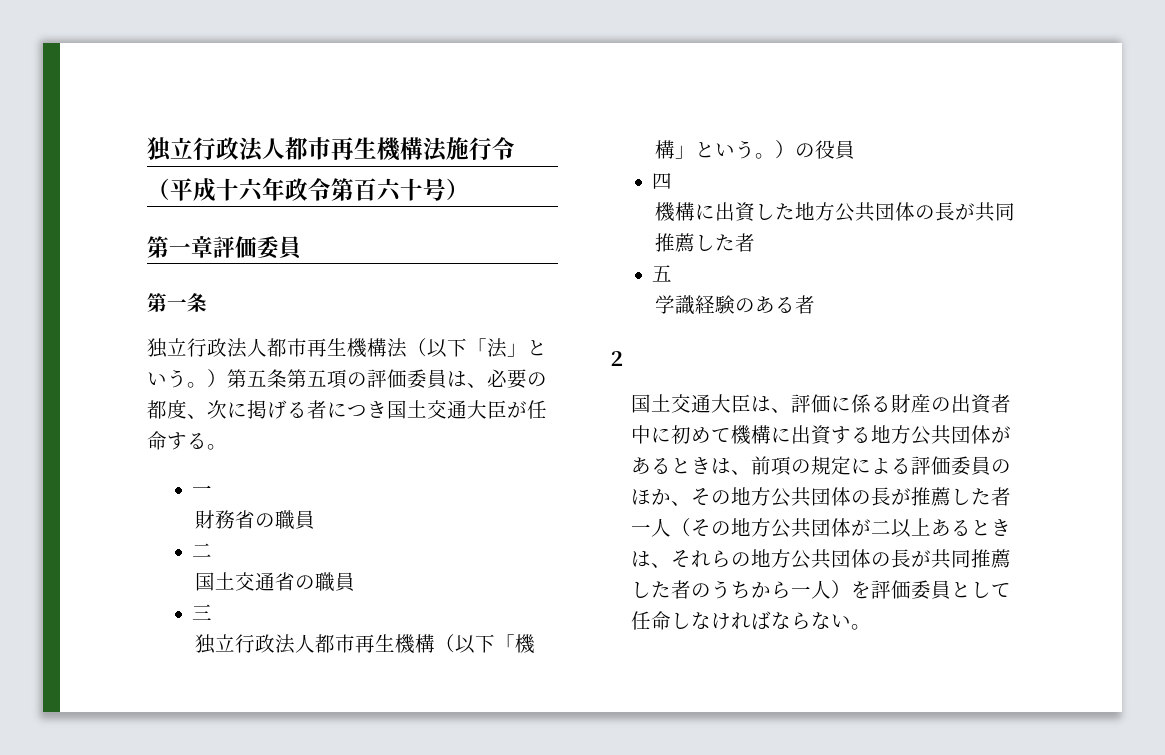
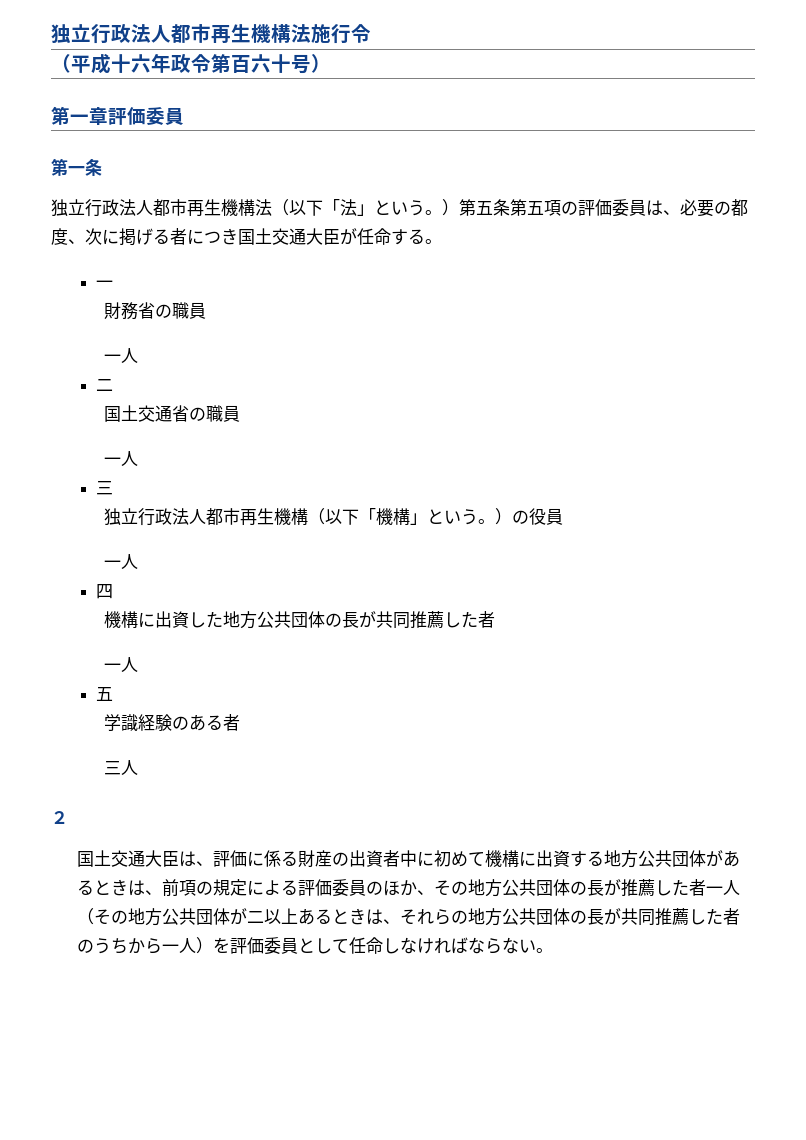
  財務省の職員
+ 一人
  国土交通省の職員
+ 一人
  独立行政法人都市再生機構（以下「機構」という。）の役員
+ 一人
  機構に出資した地方公共団体の長が共同推薦した者
+ 一人
+ 三人

